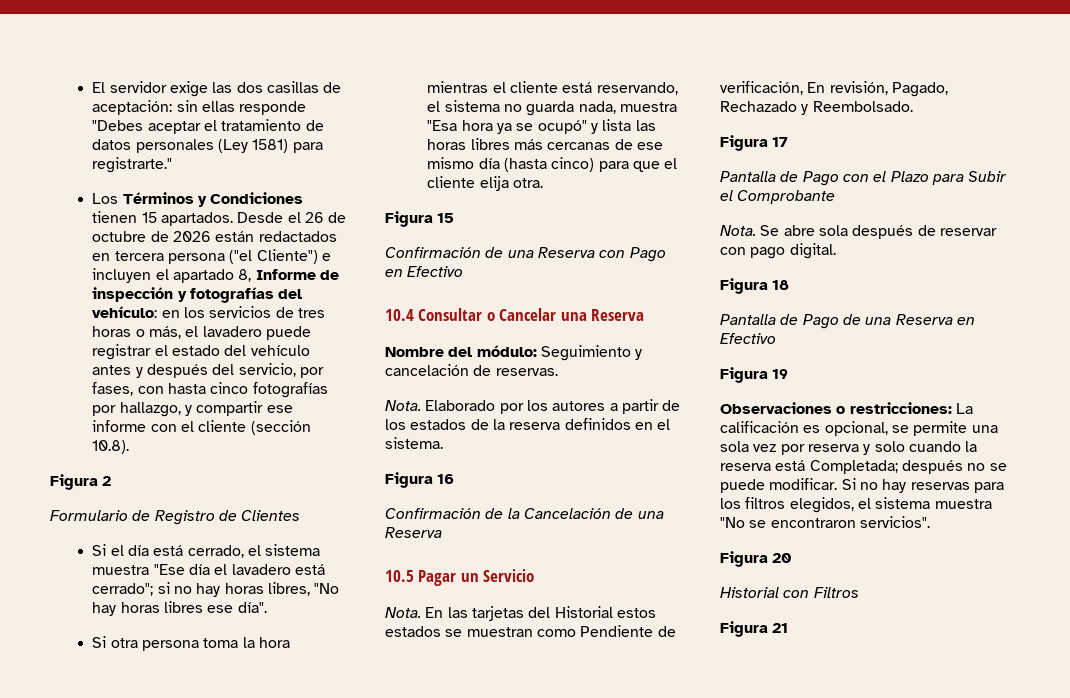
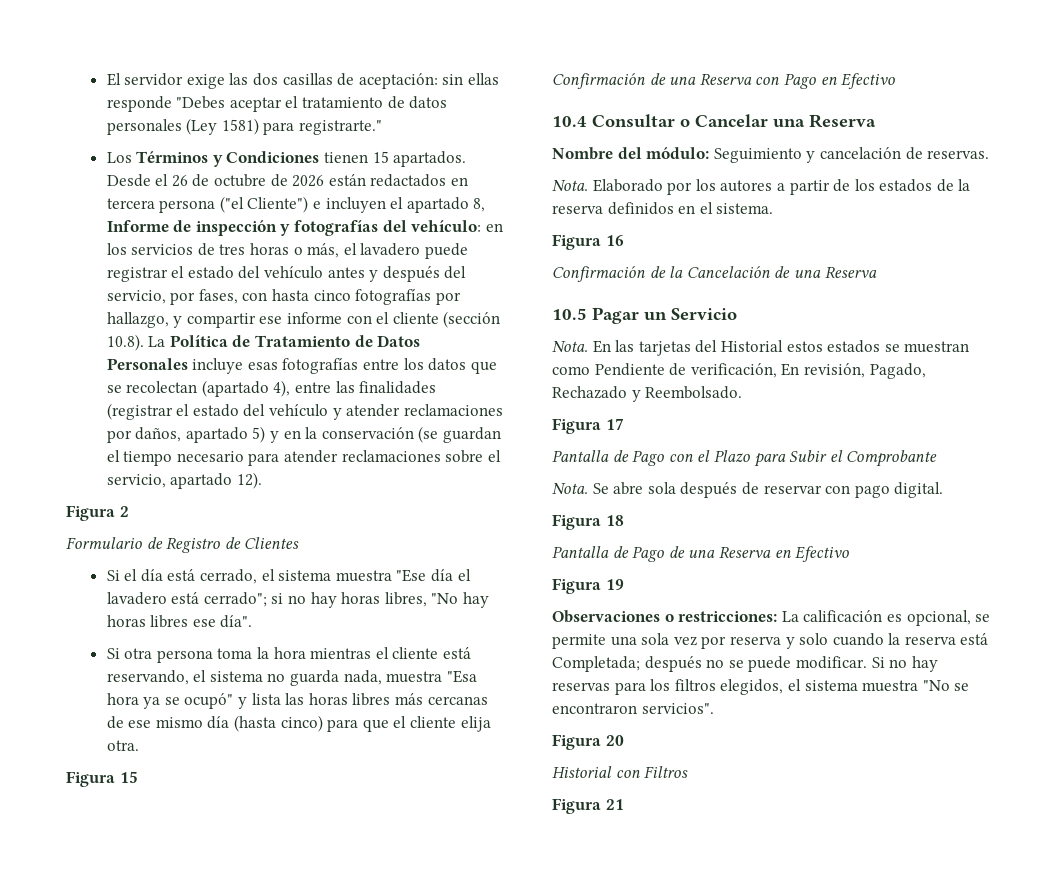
- en los servicios de tres horas o más, el lavadero puede registrar el estado del vehículo antes y después del servicio, por fases, con hasta cinco fotografías por hallazgo, y compartir ese informe con el cliente (sección 10.8).
+ en los servicios de tres horas o más, el lavadero puede registrar el estado del vehículo antes y después del servicio, por fases, con hasta cinco fotografías por hallazgo, y compartir ese informe con el cliente (sección 10.8). La Política de Tratamiento de Datos Personales incluye esas fotografías entre los datos que se recolectan (apartado 4), entre las finalidades (registrar el estado del vehículo y atender reclamaciones por daños, apartado 5) y en la conservación (se guardan el tiempo necesario para atender reclamaciones sobre el servicio, apartado 12).

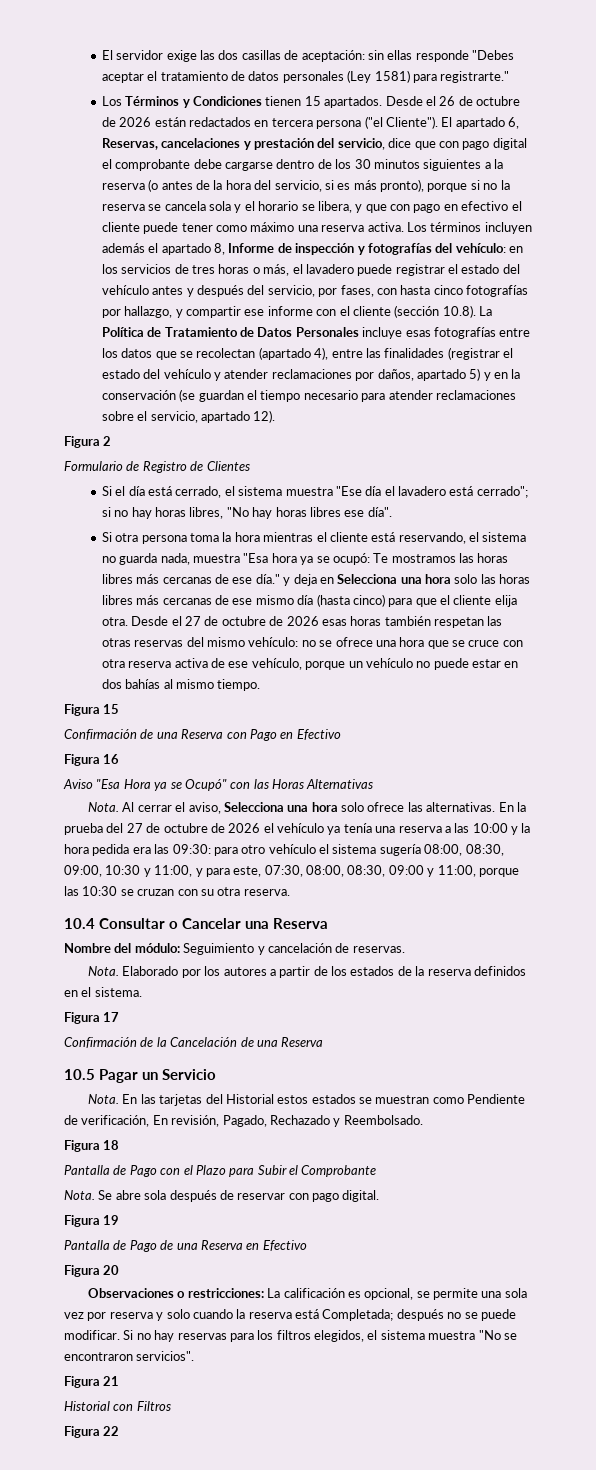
- Desde el 26 de octubre de 2026 están redactados en tercera persona ("el Cliente") e incluyen el apartado 8, Informe de inspección y fotografías del vehículo:
+ Desde el 26 de octubre de 2026 están redactados en tercera persona ("el Cliente"). El apartado 6, Reservas, cancelaciones y prestación del servicio, dice que con pago digital el comprobante debe cargarse dentro de los 30 minutos siguientes a la reserva (o antes de la hora del servicio, si es más pronto), porque si no la reserva se cancela sola y el horario se libera, y que con pago en efectivo el cliente puede tener como máximo una reserva activa. Los términos incluyen además el apartado 8, Informe de inspección y fotografías del vehículo:
- Si otra persona toma la hora mientras el cliente está reservando, el sistema no guarda nada, muestra "Esa hora ya se ocupó" y lista las horas libres más cercanas de ese mismo día (hasta cinco) para que el cliente elija otra.
+ Si otra persona toma la hora mientras el cliente está reservando, el sistema no guarda nada, muestra "Esa hora ya se ocupó: Te mostramos las horas libres más cercanas de ese día." y deja en Selecciona una hora solo las horas libres más cercanas de ese mismo día (hasta cinco) para que el cliente elija otra. Desde el 27 de octubre de 2026 esas horas también respetan las otras reservas del mismo vehículo: no se ofrece una hora que se cruce con otra reserva activa de ese vehículo, porque un vehículo no puede estar en dos bahías al mismo tiempo.
+ Figura 16
+ Aviso "Esa Hora ya se Ocupó" con las Horas Alternativas
+ Nota. Al cerrar el aviso, Selecciona una hora solo ofrece las alternativas. En la prueba del 27 de octubre de 2026 el vehículo ya tenía una reserva a las 10:00 y la hora pedida era las 09:30: para otro vehículo el sistema sugería 08:00, 08:30, 09:00, 10:30 y 11:00, y para este, 07:30, 08:00, 08:30, 09:00 y 11:00, porque las 10:30 se cruzan con su otra reserva.
- Figura 16
+ Figura 17
- Figura 17
+ Figura 18
- Figura 18
+ Figura 19
- Figura 19
+ Figura 20
- Figura 20
+ Figura 21
- Figura 21
+ Figura 22

